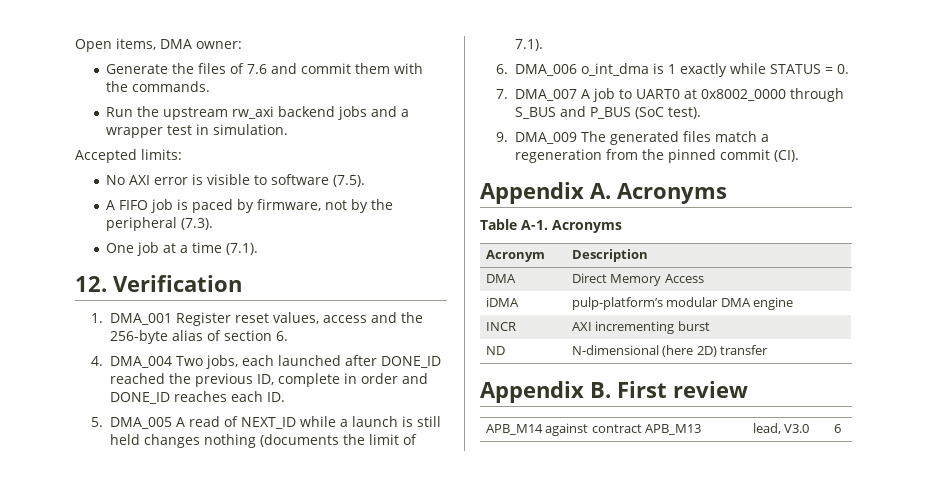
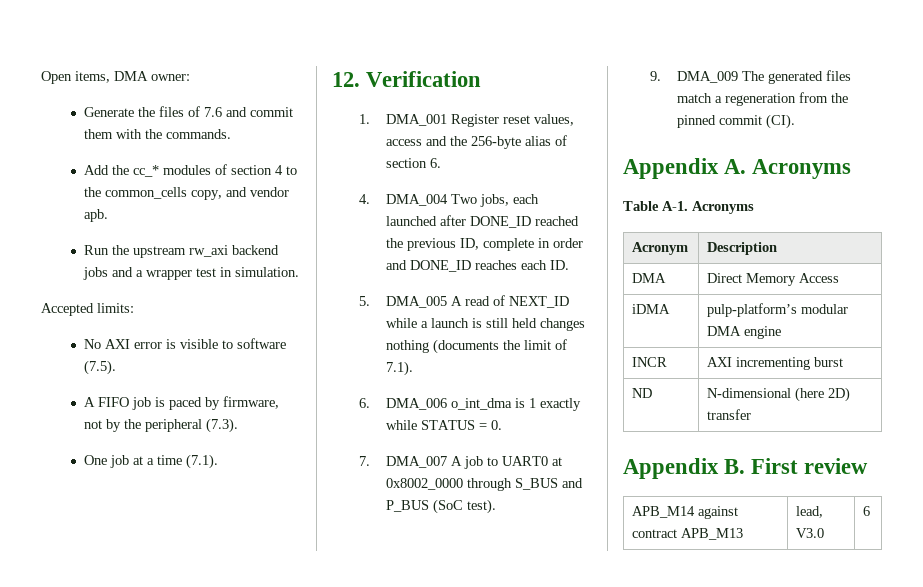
+ Add the cc_* modules of section 4 to the common_cells copy, and vendor apb.

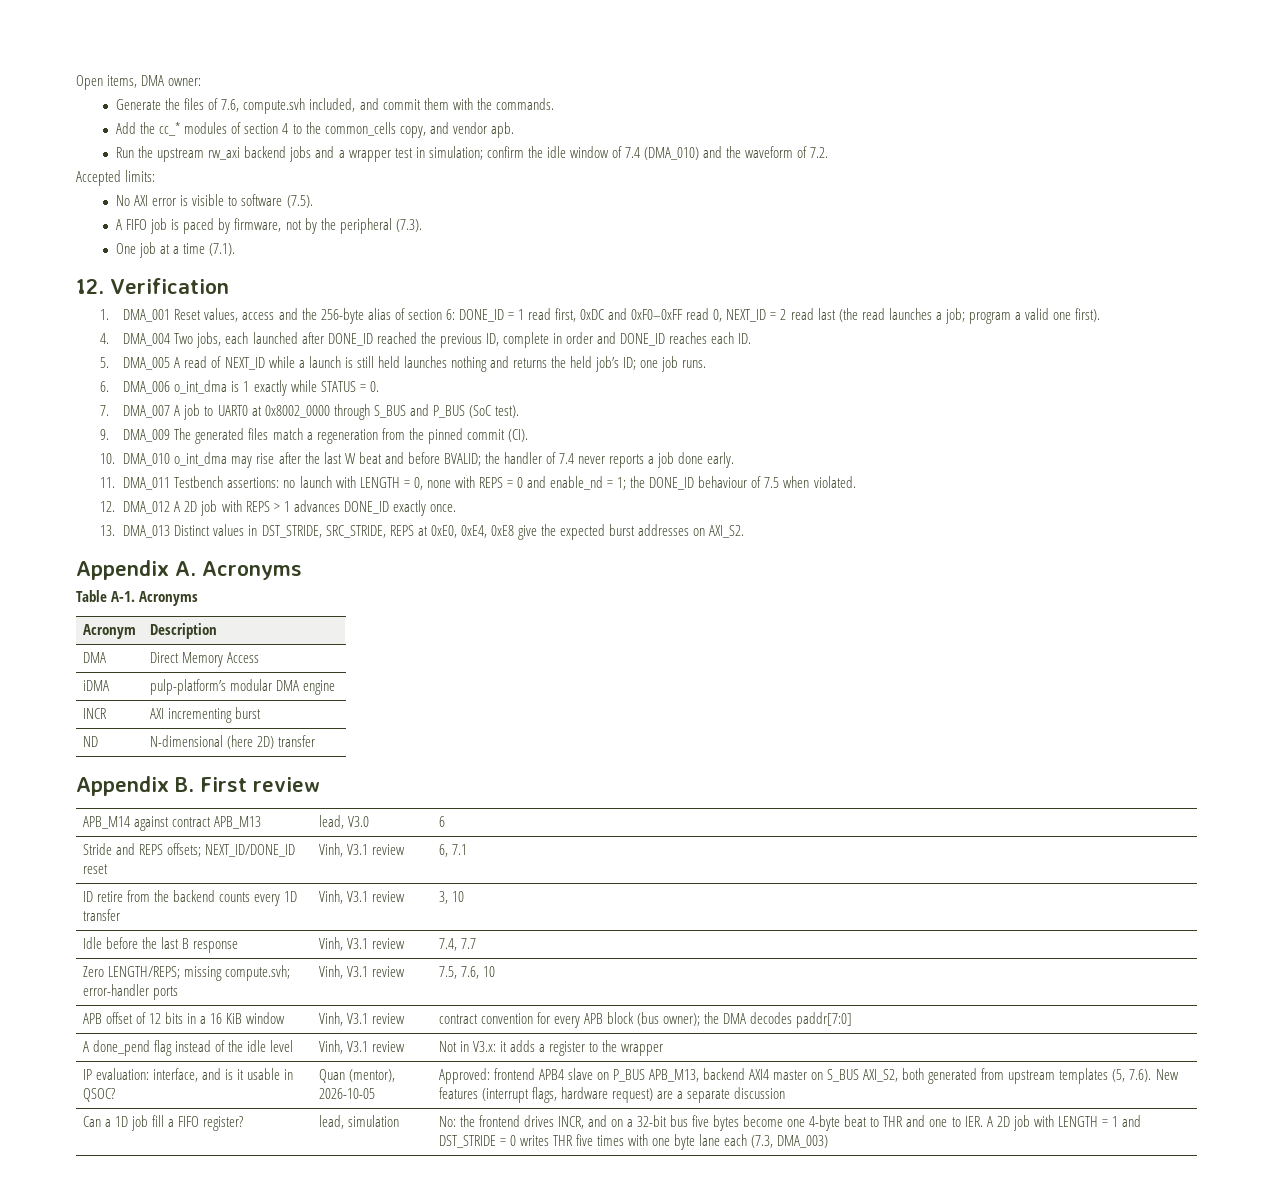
- Generate the files of 7.6 and commit them with the commands.
+ Generate the files of 7.6, compute.svh included, and commit them with the commands.
- Run the upstream rw_axi backend jobs and a wrapper test in simulation.
+ Run the upstream rw_axi backend jobs and a wrapper test in simulation; confirm the idle window of 7.4 (DMA_010) and the waveform of 7.2.
- 1. DMA_001 Register reset values, access and the 256-byte alias of section 6.
+ 1. DMA_001 Reset values, access and the 256-byte alias of section 6: DONE_ID = 1 read first, 0xDC and 0xF0–0xFF read 0, NEXT_ID = 2 read last (the read launches a job; program a valid one first).
- 5. DMA_005 A read of NEXT_ID while a launch is still held changes nothing (documents the limit of 7.1).
+ 5. DMA_005 A read of NEXT_ID while a launch is still held launches nothing and returns the held job’s ID; one job runs.
+ 10. DMA_010 o_int_dma may rise after the last W beat and before BVALID; the handler of 7.4 never reports a job done early.
+ 11. DMA_011 Testbench assertions: no launch with LENGTH = 0, none with REPS = 0 and enable_nd = 1; the DONE_ID behaviour of 7.5 when violated.
+ 12. DMA_012 A 2D job with REPS > 1 advances DONE_ID exactly once.
+ 13. DMA_013 Distinct values in DST_STRIDE, SRC_STRIDE, REPS at 0xE0, 0xE4, 0xE8 give the expected burst addresses on AXI_S2.
+ Stride and REPS offsets; NEXT_ID/DONE_ID reset | Vinh, V3.1 review | 6, 7.1
+ ID retire from the backend counts every 1D transfer | Vinh, V3.1 review | 3, 10
+ Idle before the last B response | Vinh, V3.1 review | 7.4, 7.7
+ Zero LENGTH/REPS; missing compute.svh; error-handler ports | Vinh, V3.1 review | 7.5, 7.6, 10
+ APB offset of 12 bits in a 16 KiB window | Vinh, V3.1 review | contract convention for every APB block (bus owner); the DMA decodes paddr[7:0]
+ A done_pend flag instead of the idle level | Vinh, V3.1 review | Not in V3.x: it adds a register to the wrapper
+ IP evaluation: interface, and is it usable in QSOC? | Quan (mentor), 2026-10-05 | Approved: frontend APB4 slave on P_BUS APB_M13, backend AXI4 master on S_BUS AXI_S2, both generated from upstream templates (5, 7.6). New features (interrupt flags, hardware request) are a separate discussion
+ Can a 1D job fill a FIFO register? | lead, simulation | No: the frontend drives INCR, and on a 32-bit bus five bytes become one 4-byte beat to THR and one to IER. A 2D job with LENGTH = 1 and DST_STRIDE = 0 writes THR five times with one byte lane each (7.3, DMA_003)

